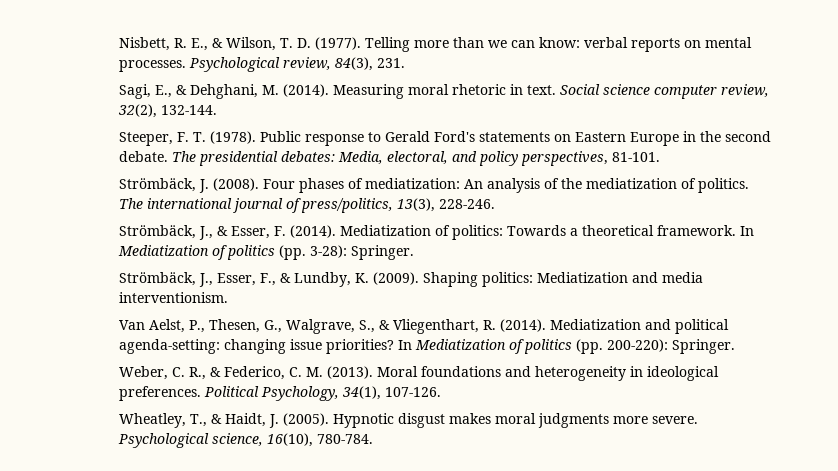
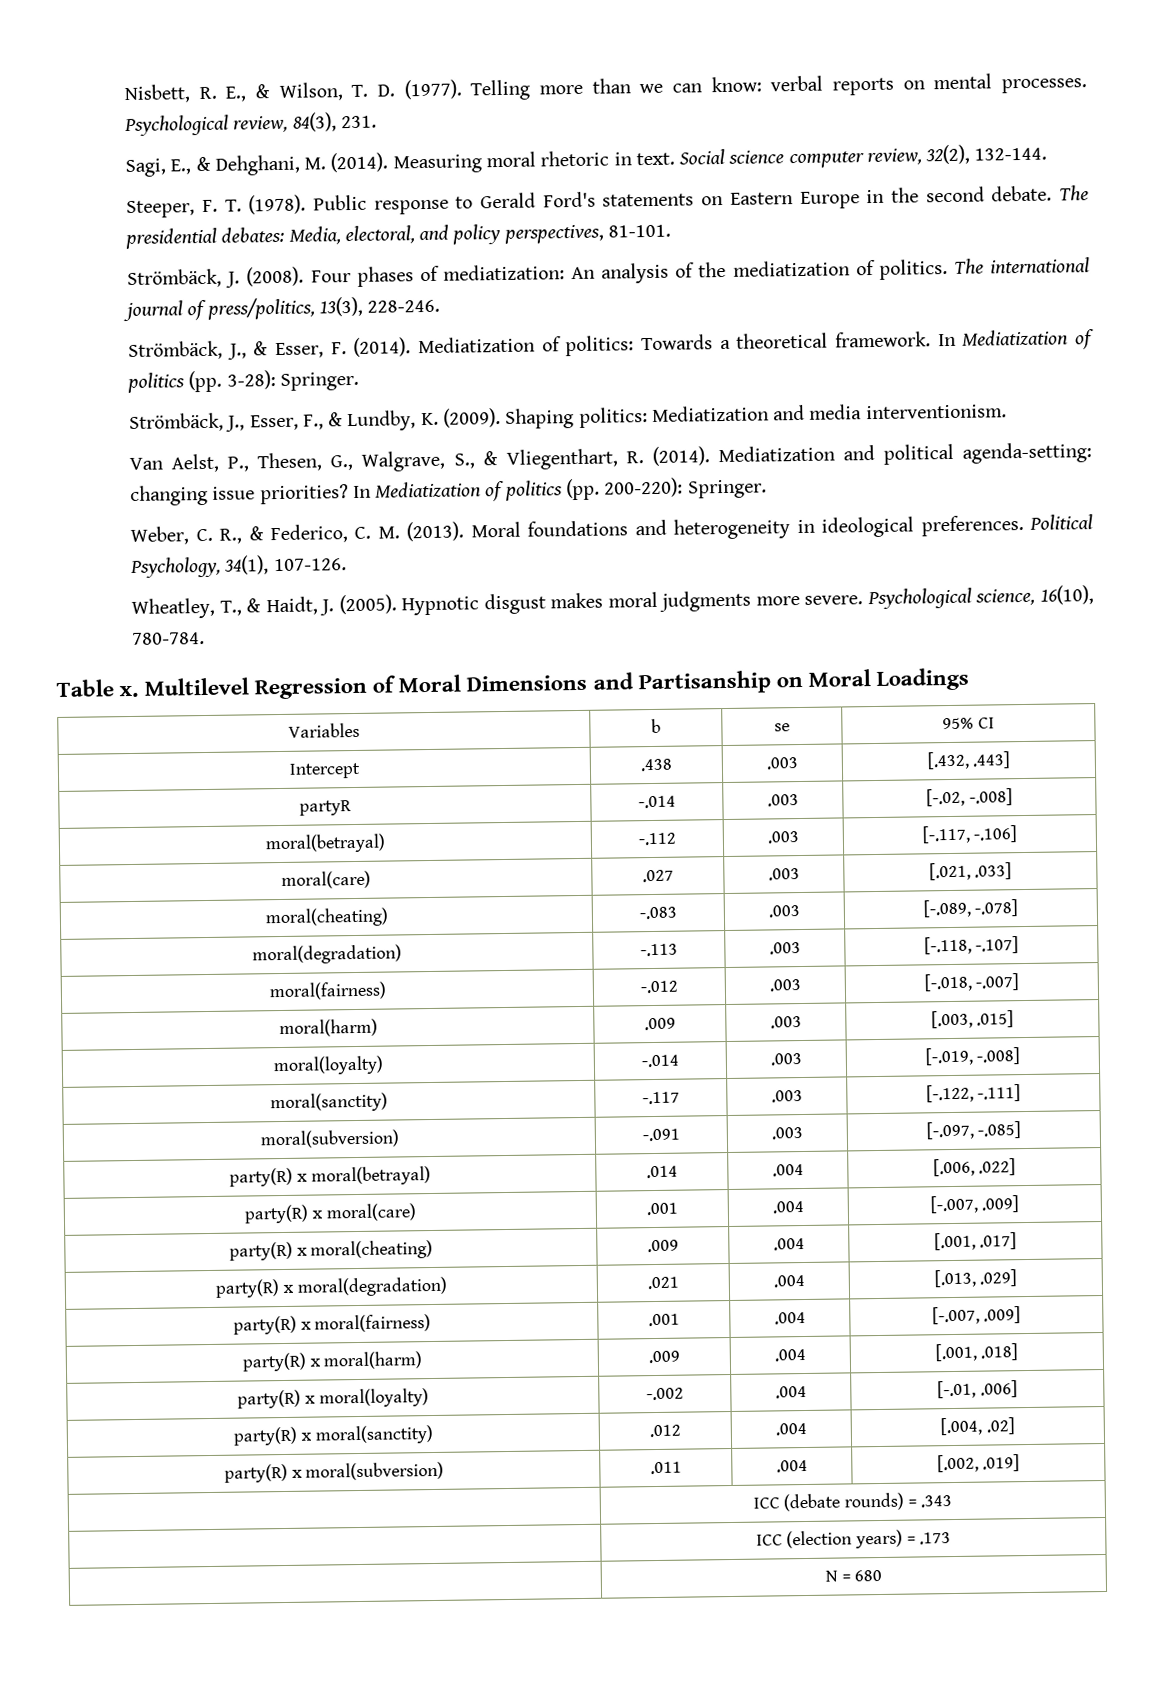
+ Table x. Multilevel Regression of Moral Dimensions and Partisanship on Moral Loadings
+ Variables | b | se | 95% CI
+ Intercept | .438 | .003 | [.432, .443]
+ partyR | -.014 | .003 | [-.02, -.008]
+ moral(betrayal) | -.112 | .003 | [-.117, -.106]
+ moral(care) | .027 | .003 | [.021, .033]
+ moral(cheating) | -.083 | .003 | [-.089, -.078]
+ moral(degradation) | -.113 | .003 | [-.118, -.107]
+ moral(fairness) | -.012 | .003 | [-.018, -.007]
+ moral(harm) | .009 | .003 | [.003, .015]
+ moral(loyalty) | -.014 | .003 | [-.019, -.008]
+ moral(sanctity) | -.117 | .003 | [-.122, -.111]
+ moral(subversion) | -.091 | .003 | [-.097, -.085]
+ party(R) x moral(betrayal) | .014 | .004 | [.006, .022]
+ party(R) x moral(care) | .001 | .004 | [-.007, .009]
+ party(R) x moral(cheating) | .009 | .004 | [.001, .017]
+ party(R) x moral(degradation) | .021 | .004 | [.013, .029]
+ party(R) x moral(fairness) | .001 | .004 | [-.007, .009]
+ party(R) x moral(harm) | .009 | .004 | [.001, .018]
+ party(R) x moral(loyalty) | -.002 | .004 | [-.01, .006]
+ party(R) x moral(sanctity) | .012 | .004 | [.004, .02]
+ party(R) x moral(subversion) | .011 | .004 | [.002, .019]
+ | ICC (debate rounds) = .343
+ | ICC (election years) = .173
+ | N = 680

